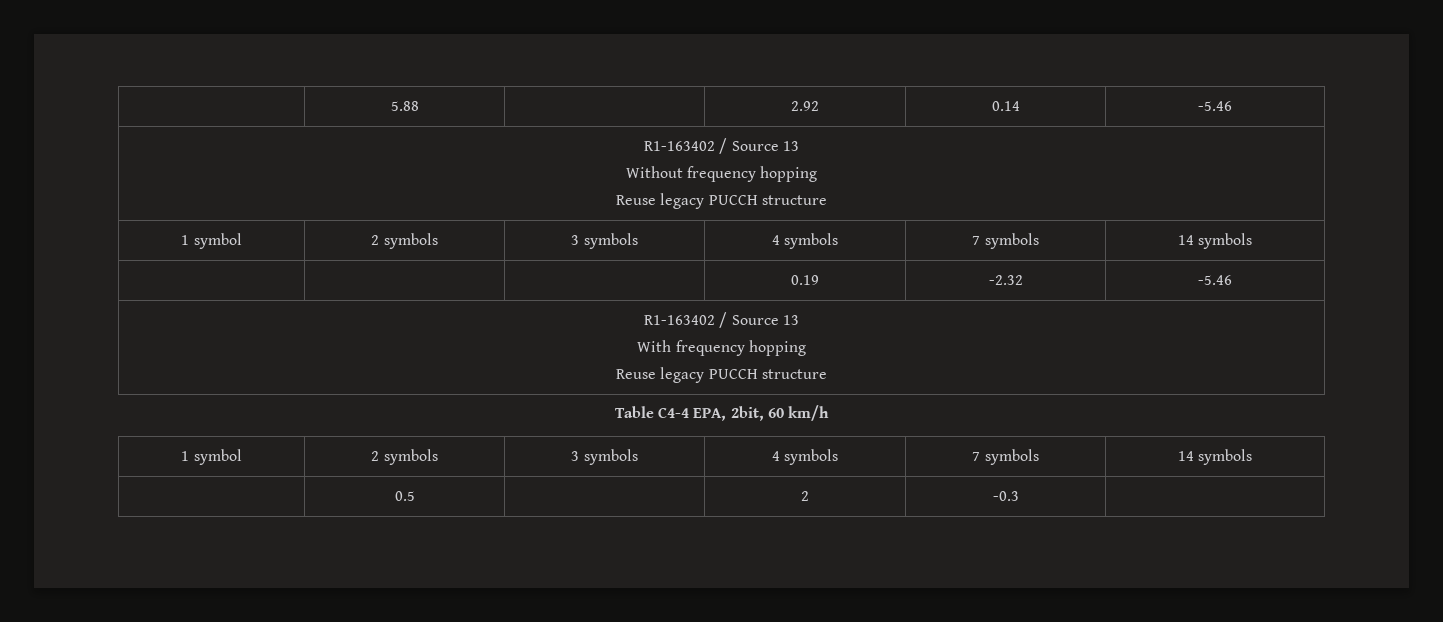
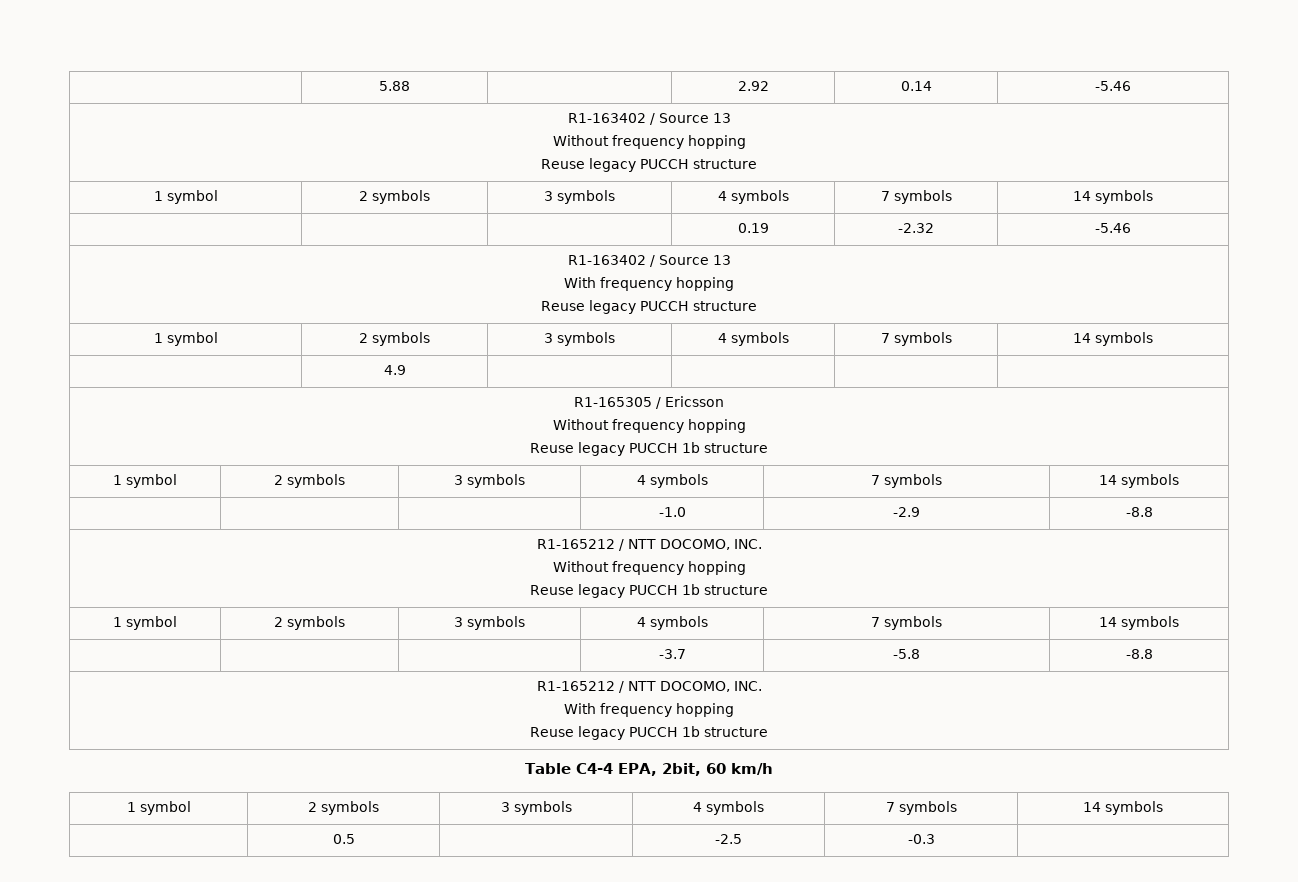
  | | | 0.19 | -2.32 | -5.46
  R1-163402 / Source 13
  With frequency hopping
  Reuse legacy PUCCH structure
+ 1 symbol | 2 symbols | 3 symbols | 4 symbols | 7 symbols | 14 symbols
+ | 4.9 | | | |
+ R1-165305 / Ericsson
+ Without frequency hopping
+ Reuse legacy PUCCH 1b structure
+ 1 symbol | 2 symbols | 3 symbols | 4 symbols | 7 symbols | 14 symbols
+ | | | -1.0 | -2.9 | -8.8
+ R1-165212 / NTT DOCOMO, INC.
+ Without frequency hopping
+ Reuse legacy PUCCH 1b structure
+ 1 symbol | 2 symbols | 3 symbols | 4 symbols | 7 symbols | 14 symbols
+ | | | -3.7 | -5.8 | -8.8
+ R1-165212 / NTT DOCOMO, INC.
+ With frequency hopping
+ Reuse legacy PUCCH 1b structure
- | 0.5 | | 2 | -0.3 |
+ | 0.5 | | -2.5 | -0.3 |

